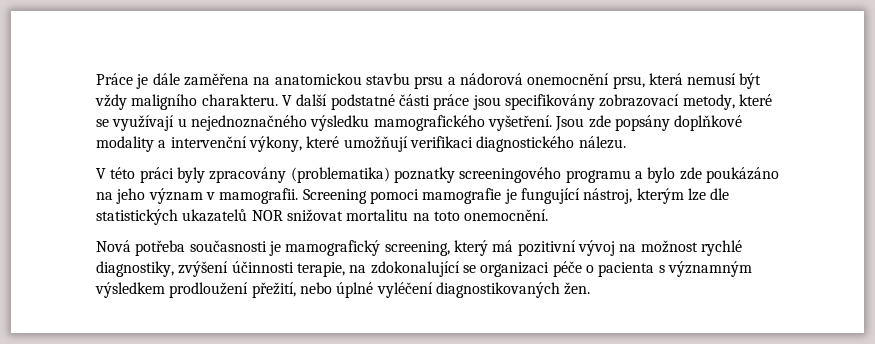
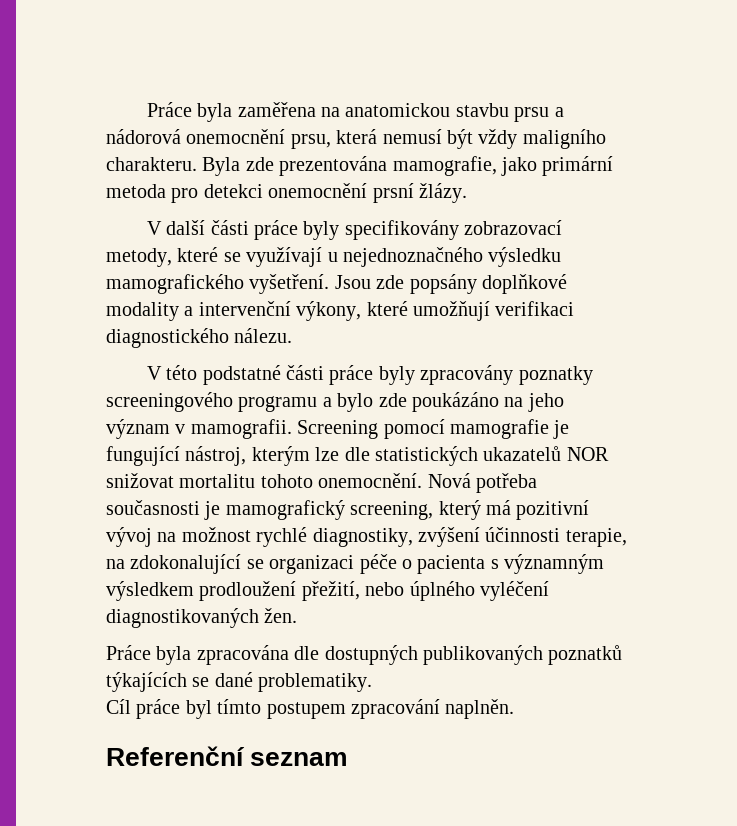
- Práce je dále zaměřena na anatomickou stavbu prsu a nádorová onemocnění prsu, která nemusí být vždy maligního charakteru. V další podstatné části práce jsou specifikovány zobrazovací metody, které se využívají u nejednoznačného výsledku mamografického vyšetření.
+ Práce byla zaměřena na anatomickou stavbu prsu a nádorová onemocnění prsu, která nemusí být vždy maligního charakteru. Byla zde prezentována mamografie, jako primární metoda pro detekci onemocnění prsní žlázy.
+ V další části práce byly specifikovány zobrazovací metody, které se využívají u nejednoznačného výsledku mamografického vyšetření.
- V této práci byly zpracovány (problematika) poznatky screeningového programu a bylo zde poukázáno na jeho význam v mamografii.
+ V této podstatné části práce byly zpracovány poznatky screeningového programu a bylo zde poukázáno na jeho význam v mamografii.
- Screening pomoci mamografie je fungující nástroj, kterým lze dle statistických ukazatelů NOR snižovat mortalitu na toto onemocnění.
- Nová potřeba současnosti je mamografický screening, který má pozitivní vývoj na možnost rychlé diagnostiky, zvýšení účinnosti terapie, na zdokonalující se organizaci péče o pacienta s významným výsledkem prodloužení přežití, nebo úplné vyléčení diagnostikovaných žen.
+ Screening pomocí mamografie je fungující nástroj, kterým lze dle statistických ukazatelů NOR snižovat mortalitu tohoto onemocnění. Nová potřeba současnosti je mamografický screening, který má pozitivní vývoj na možnost rychlé diagnostiky, zvýšení účinnosti terapie, na zdokonalující se organizaci péče o pacienta s významným výsledkem prodloužení přežití, nebo úplného vyléčení diagnostikovaných žen.
+ Práce byla zpracována dle dostupných publikovaných poznatků týkajících se dané problematiky.
+ Cíl práce byl tímto postupem zpracování naplněn.
+ Referenční seznam

